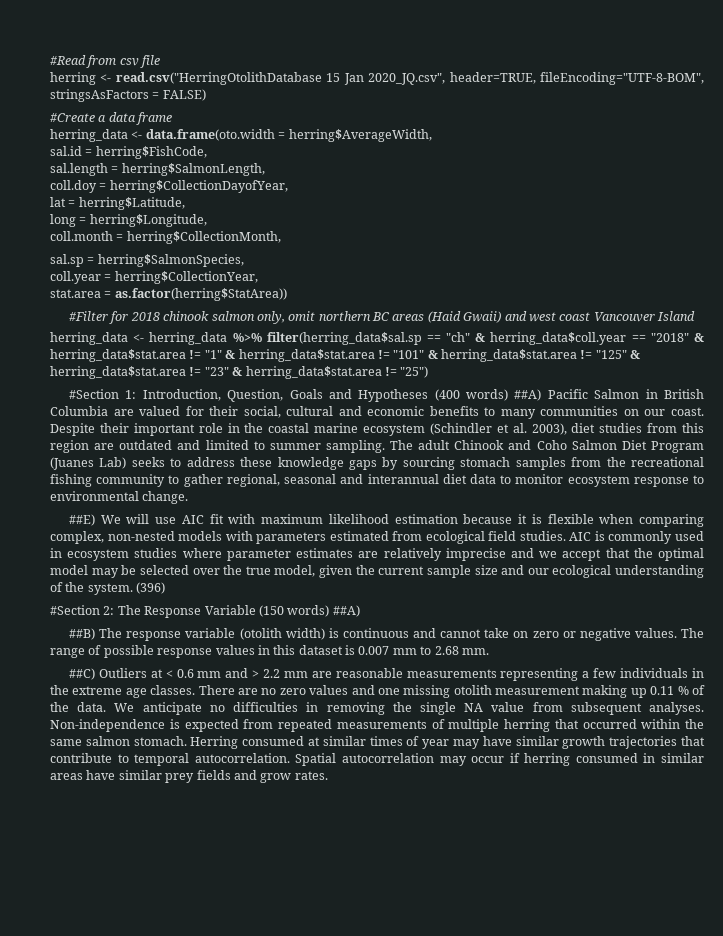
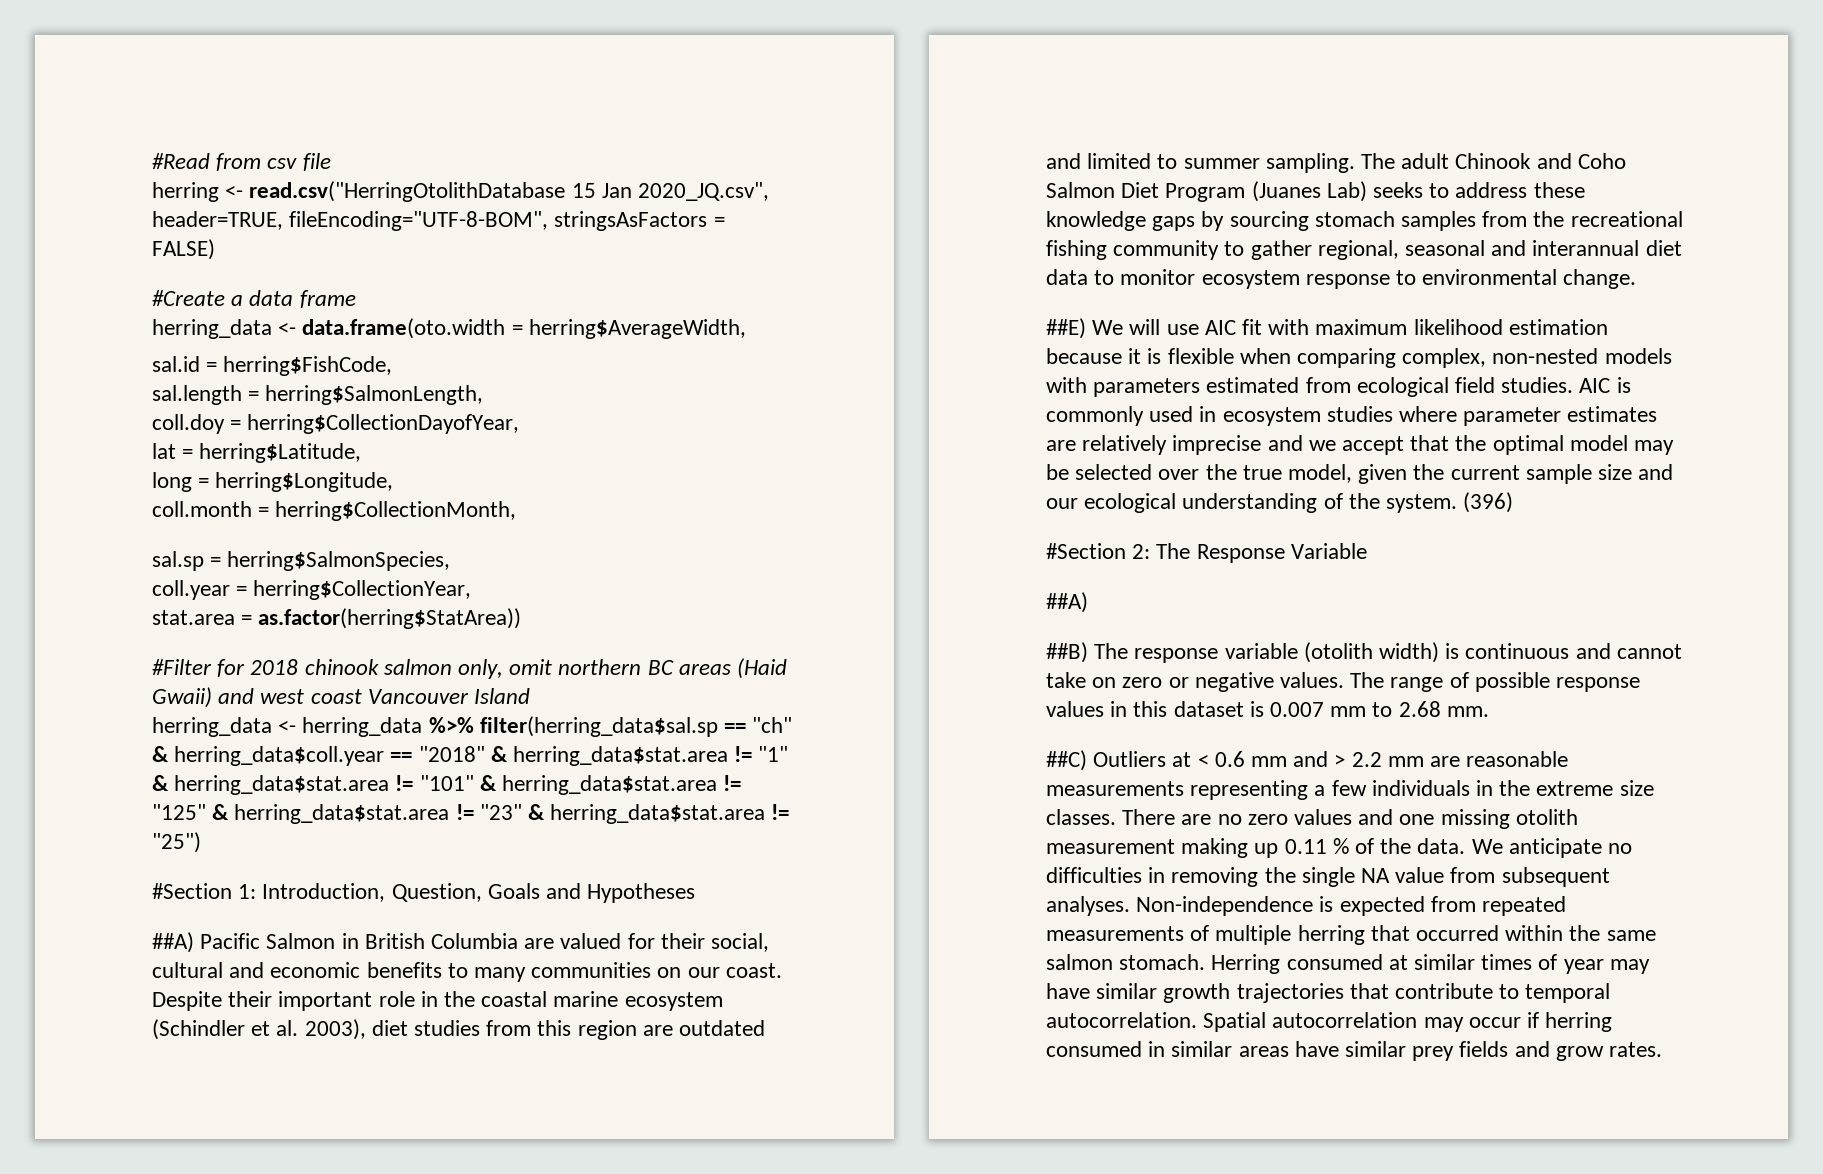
- #Section 1: Introduction, Question, Goals and Hypotheses (400 words) ##A) Pacific Salmon in British Columbia are valued for their social, cultural and economic benefits to many communities on our coast.
+ #Section 1: Introduction, Question, Goals and Hypotheses
+ ##A) Pacific Salmon in British Columbia are valued for their social, cultural and economic benefits to many communities on our coast.
- #Section 2: The Response Variable (150 words) ##A)
+ #Section 2: The Response Variable
+ ##A)
- ##C) Outliers at < 0.6 mm and > 2.2 mm are reasonable measurements representing a few individuals in the extreme age classes.
+ ##C) Outliers at < 0.6 mm and > 2.2 mm are reasonable measurements representing a few individuals in the extreme size classes.

